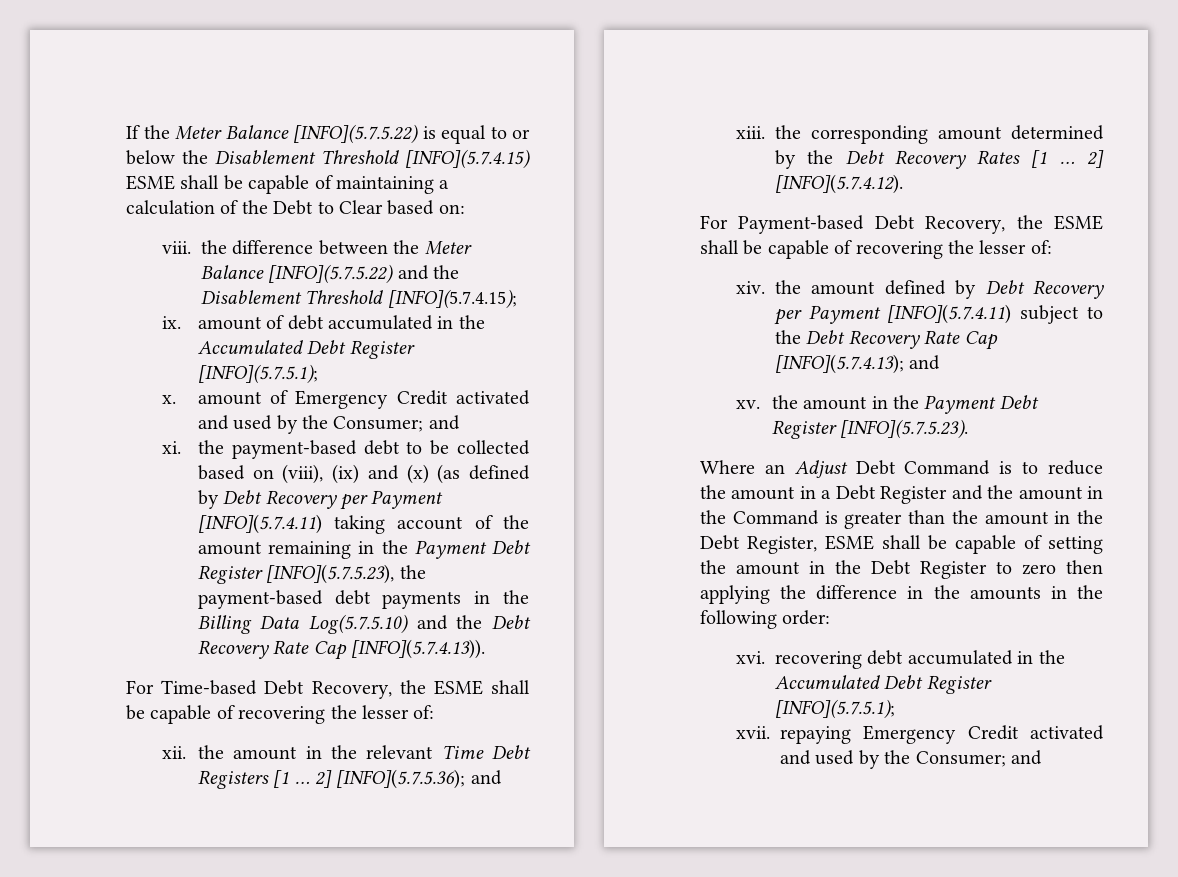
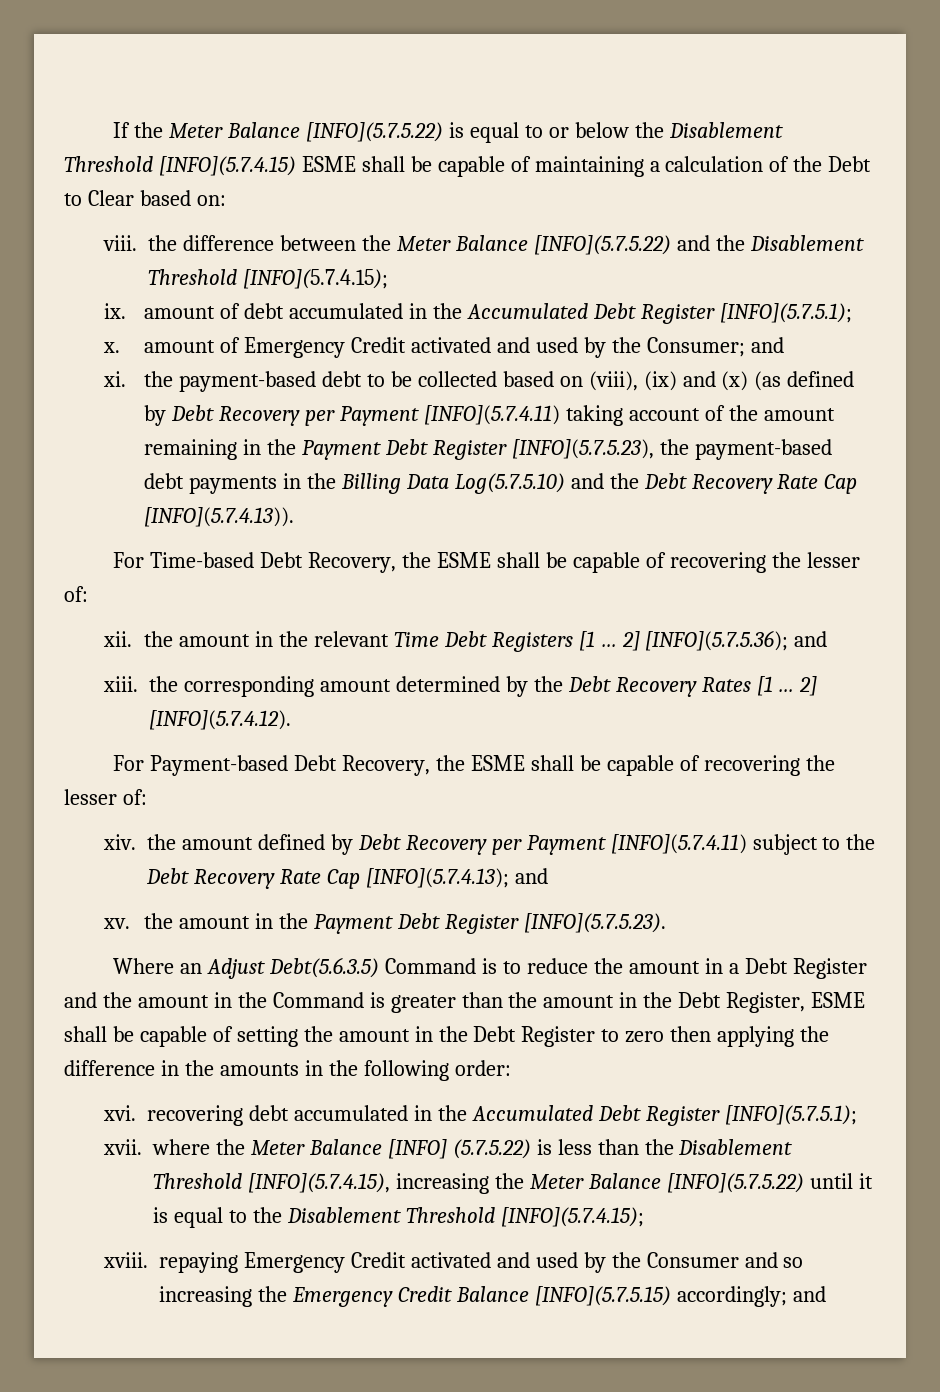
- Where an Adjust Debt Command is to reduce the amount in a Debt Register and the amount in the Command is greater than the amount in the Debt Register, ESME shall be capable of setting the amount in the Debt Register to zero then applying the difference in the amounts in the following order:
+ Where an Adjust Debt(5.6.3.5) Command is to reduce the amount in a Debt Register and the amount in the Command is greater than the amount in the Debt Register, ESME shall be capable of setting the amount in the Debt Register to zero then applying the difference in the amounts in the following order:
- xvii. repaying Emergency Credit activated and used by the Consumer; and
+ xvii. where the Meter Balance [INFO] (5.7.5.22) is less than the Disablement Threshold [INFO](5.7.4.15), increasing the Meter Balance [INFO](5.7.5.22) until it is equal to the Disablement Threshold [INFO](5.7.4.15);
+ xviii. repaying Emergency Credit activated and used by the Consumer and so increasing the Emergency Credit Balance [INFO](5.7.5.15) accordingly; and

